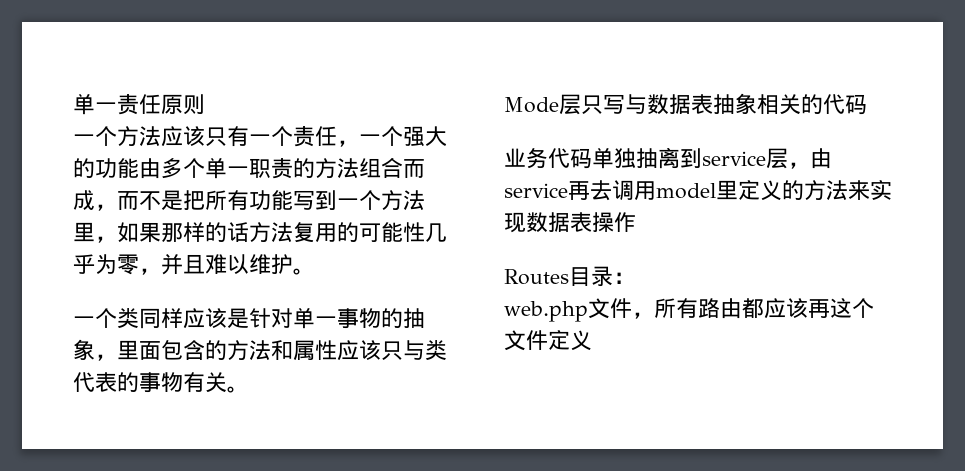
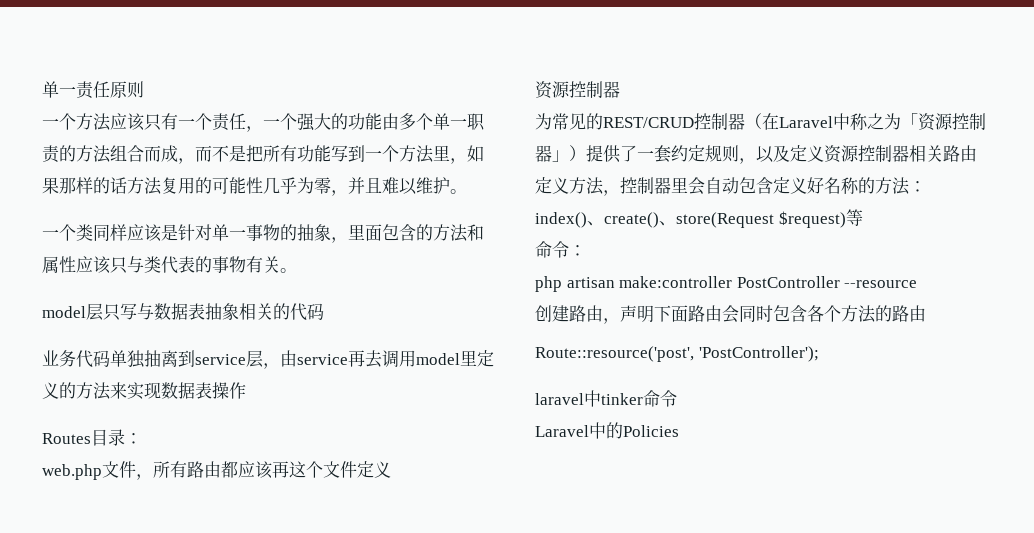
- Mode层只写与数据表抽象相关的代码
+ model层只写与数据表抽象相关的代码
  web.php文件，所有路由都应该再这个文件定义
+ 资源控制器
+ 为常见的REST/CRUD控制器（在Laravel中称之为「资源控制器」）提供了一套约定规则，以及定义资源控制器相关路由定义方法，控制器里会自动包含定义好名称的方法：index()、create()、store(Request $request)等
+ 命令：
+ php artisan make:controller PostController --resource
+ 创建路由，声明下面路由会同时包含各个方法的路由
+ Route::resource('post', 'PostController');
+ laravel中tinker命令
+ Laravel中的Policies

